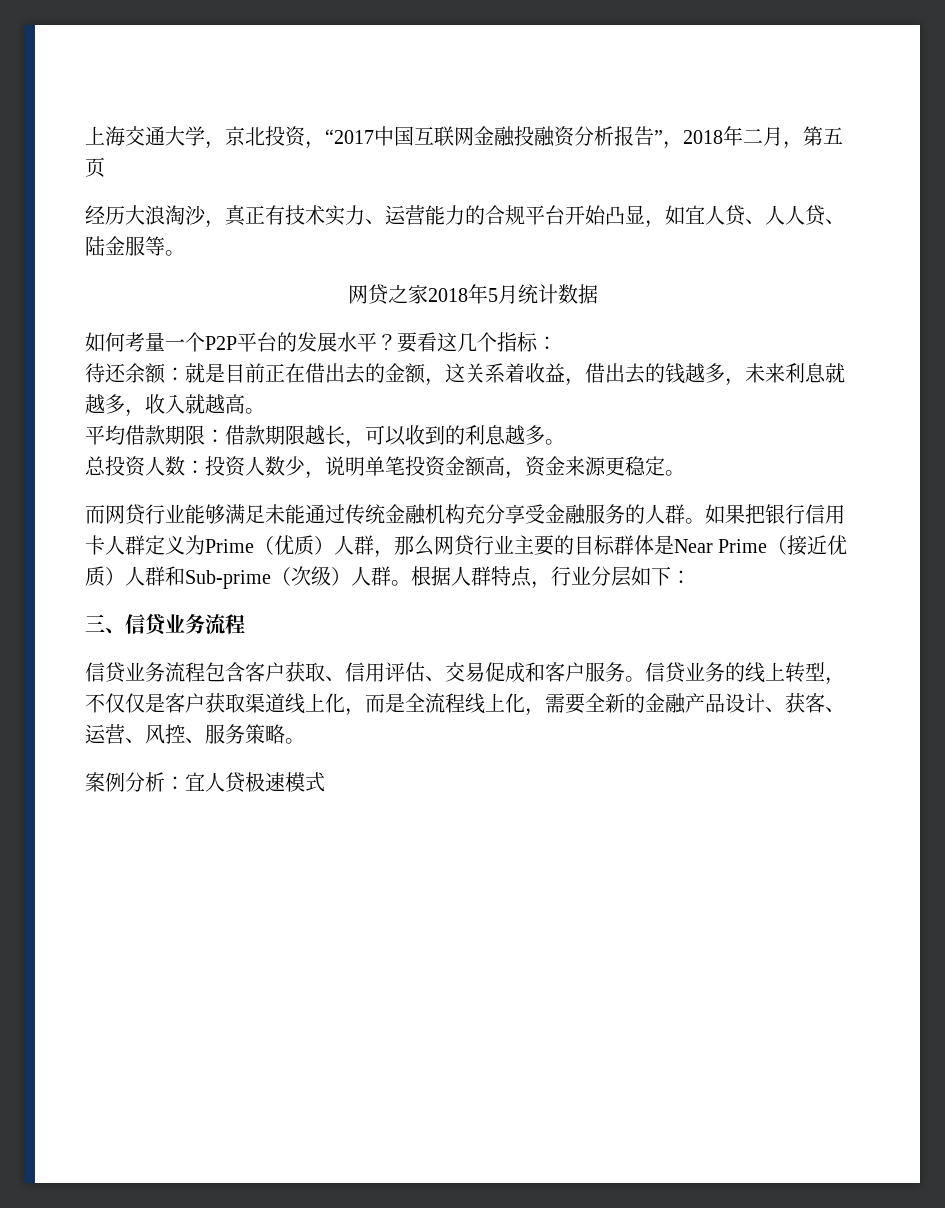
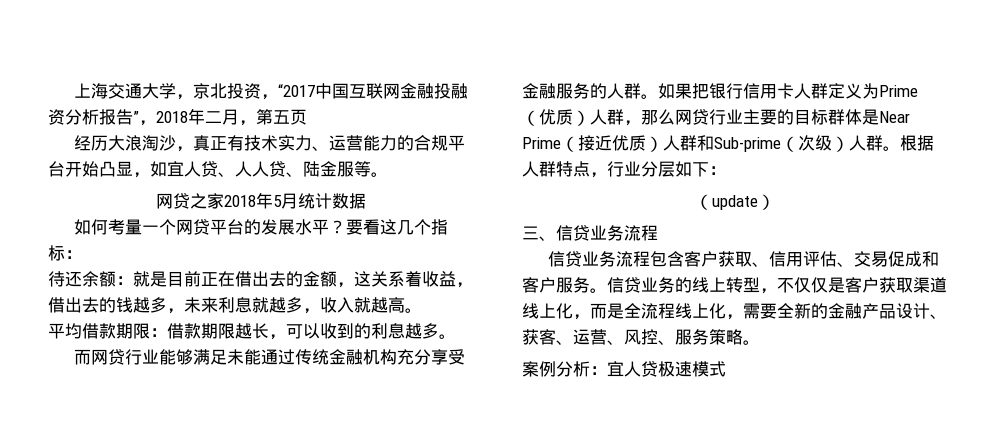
- 如何考量一个P2P平台的发展水平？
+ 如何考量一个网贷平台的发展水平？
- 总投资人数：投资人数少，说明单笔投资金额高，资金来源更稳定。
+ （update）

